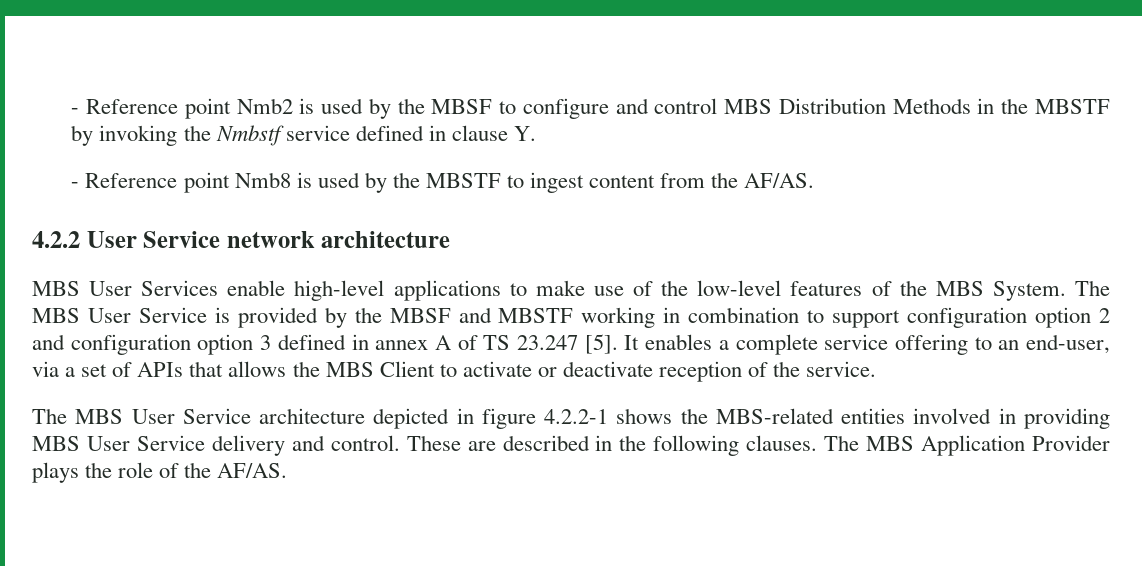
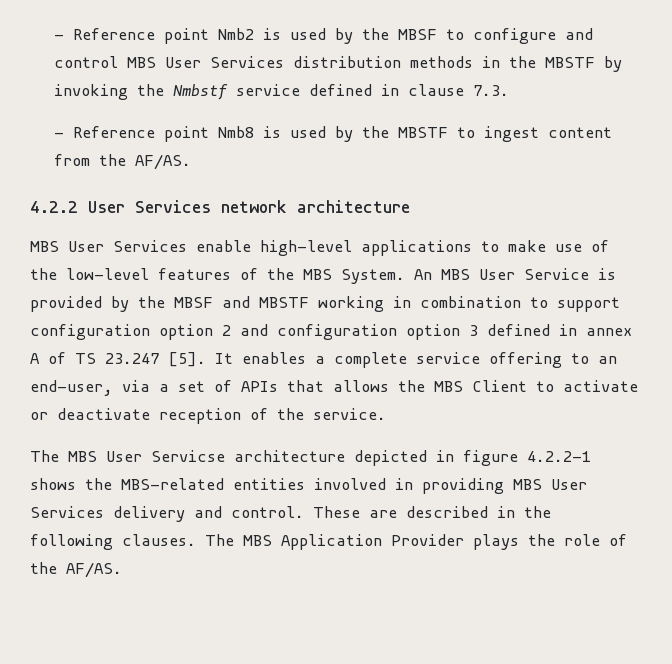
- - Reference point Nmb2 is used by the MBSF to configure and control MBS Distribution Methods in the MBSTF by invoking the Nmbstf service defined in clause Y.
+ - Reference point Nmb2 is used by the MBSF to configure and control MBS User Services distribution methods in the MBSTF by invoking the Nmbstf service defined in clause 7.3.
- 4.2.2 User Service network architecture
+ 4.2.2 User Services network architecture
- The MBS User Service is provided by the MBSF and MBSTF working in combination to support configuration option 2 and configuration option 3 defined in annex A of TS 23.247 [5].
+ An MBS User Service is provided by the MBSF and MBSTF working in combination to support configuration option 2 and configuration option 3 defined in annex A of TS 23.247 [5].
- The MBS User Service architecture depicted in figure 4.2.2-1 shows the MBS-related entities involved in providing MBS User Service delivery and control.
+ The MBS User Servicse architecture depicted in figure 4.2.2-1 shows the MBS-related entities involved in providing MBS User Services delivery and control.

